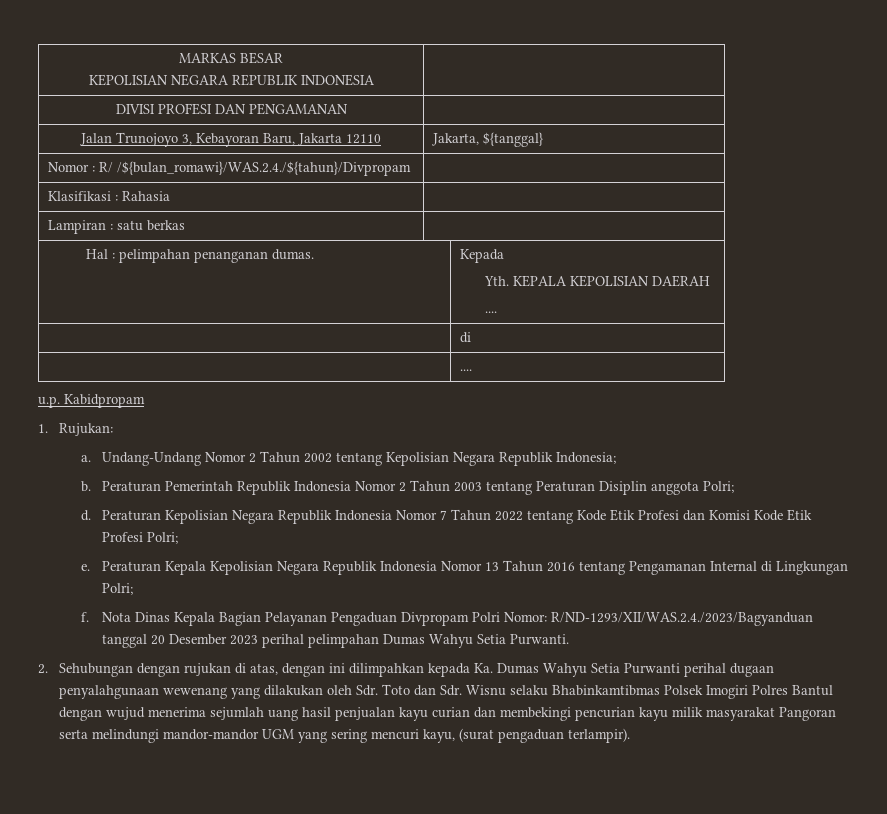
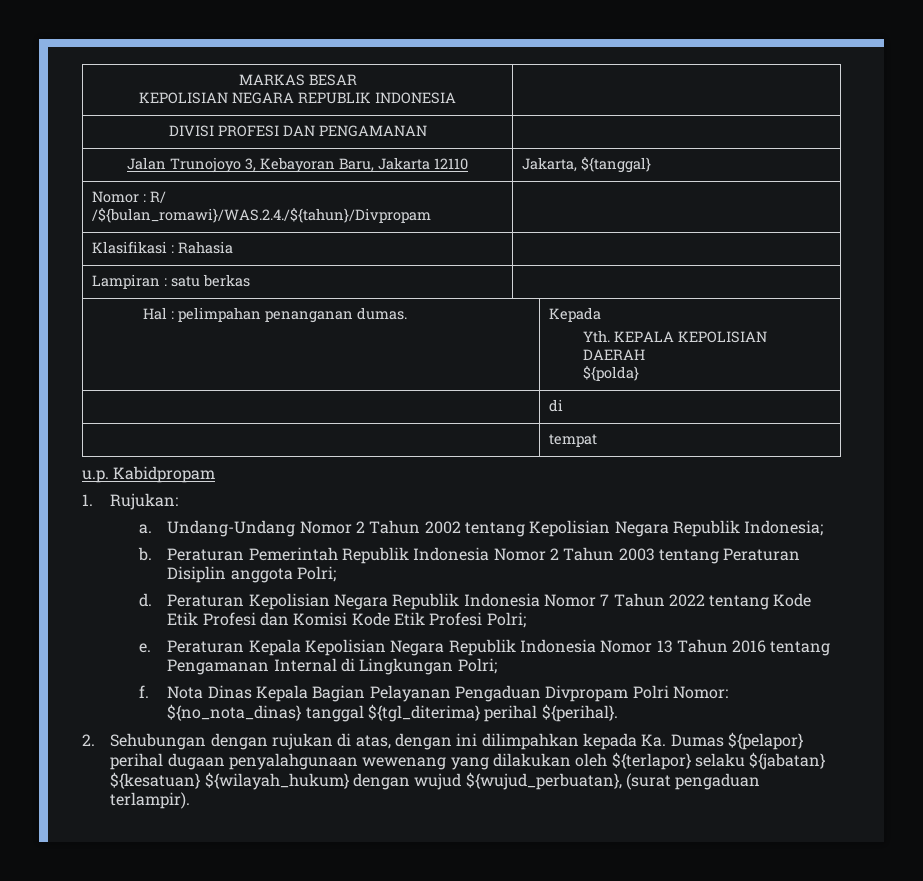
  Hal : pelimpahan penanganan dumas. | Kepada
  Yth. KEPALA KEPOLISIAN DAERAH
- ....
+ ${polda}
- | ....
+ | tempat
- Nota Dinas Kepala Bagian Pelayanan Pengaduan Divpropam Polri Nomor: R/ND-1293/XII/WAS.2.4./2023/Bagyanduan tanggal 20 Desember 2023 perihal pelimpahan Dumas Wahyu Setia Purwanti.
+ Nota Dinas Kepala Bagian Pelayanan Pengaduan Divpropam Polri Nomor: ${no_nota_dinas} tanggal ${tgl_diterima} perihal ${perihal}.
- 2. Sehubungan dengan rujukan di atas, dengan ini dilimpahkan kepada Ka. Dumas Wahyu Setia Purwanti perihal dugaan penyalahgunaan wewenang yang dilakukan oleh Sdr. Toto dan Sdr. Wisnu selaku Bhabinkamtibmas Polsek Imogiri Polres Bantul dengan wujud menerima sejumlah uang hasil penjualan kayu curian dan membekingi pencurian kayu milik masyarakat Pangoran serta melindungi mandor-mandor UGM yang sering mencuri kayu, (surat pengaduan terlampir).
+ 2. Sehubungan dengan rujukan di atas, dengan ini dilimpahkan kepada Ka. Dumas ${pelapor} perihal dugaan penyalahgunaan wewenang yang dilakukan oleh ${terlapor} selaku ${jabatan} ${kesatuan} ${wilayah_hukum} dengan wujud ${wujud_perbuatan}, (surat pengaduan terlampir).

